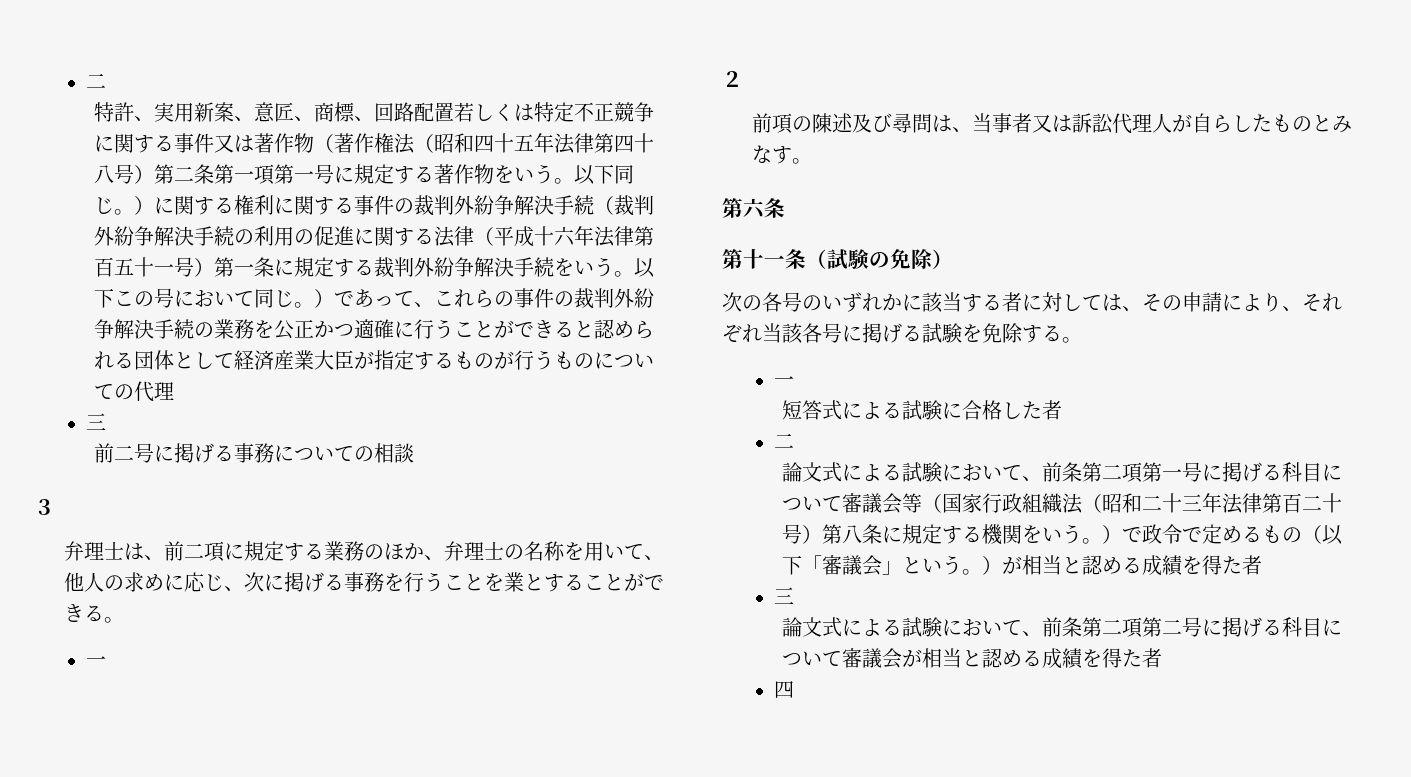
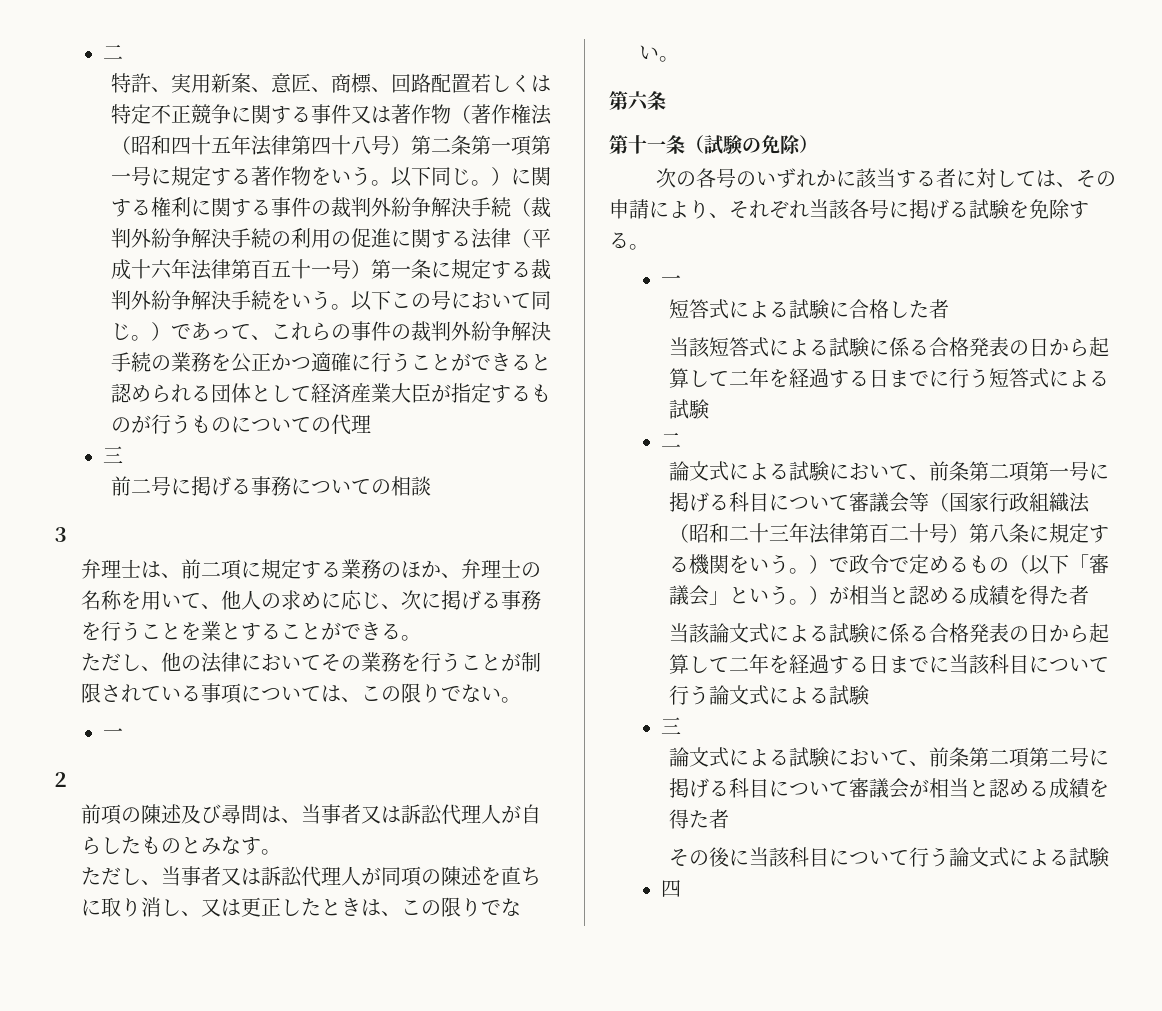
+ ただし、他の法律においてその業務を行うことが制限されている事項については、この限りでない。
+ ただし、当事者又は訴訟代理人が同項の陳述を直ちに取り消し、又は更正したときは、この限りでない。
+ 当該短答式による試験に係る合格発表の日から起算して二年を経過する日までに行う短答式による試験
+ 当該論文式による試験に係る合格発表の日から起算して二年を経過する日までに当該科目について行う論文式による試験
+ その後に当該科目について行う論文式による試験

